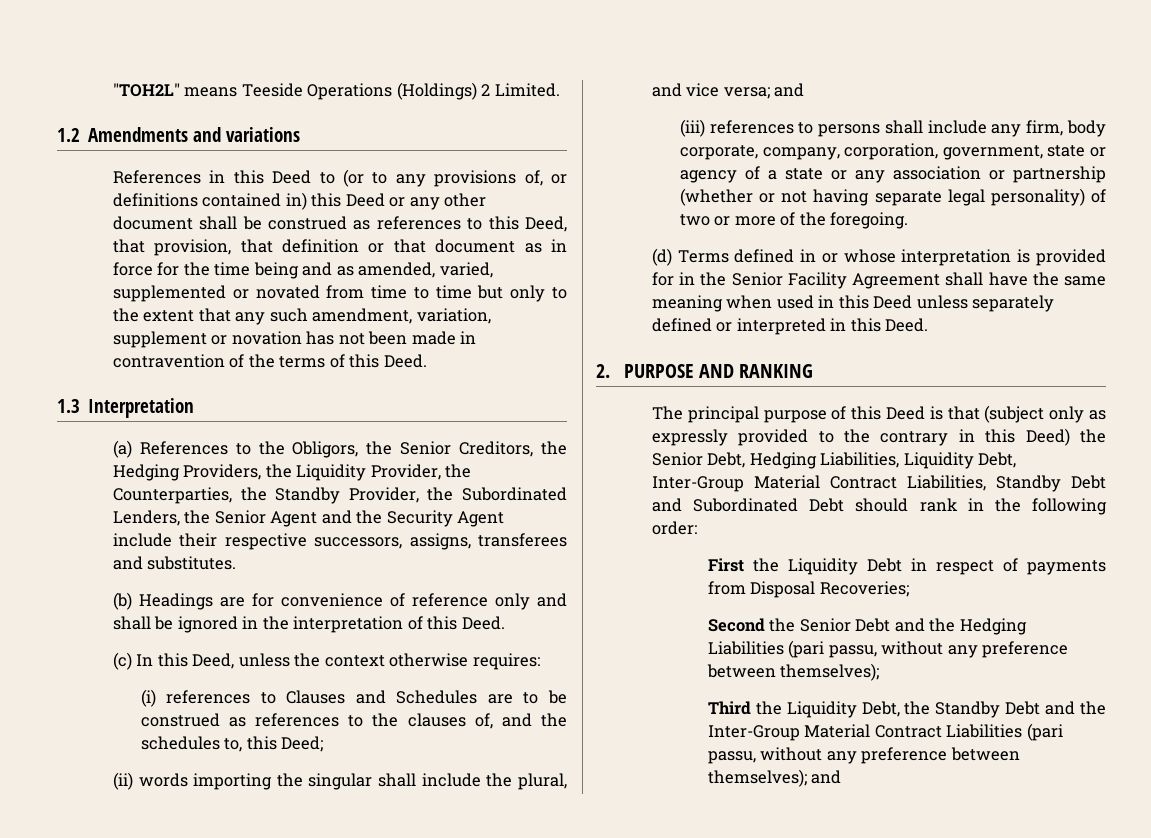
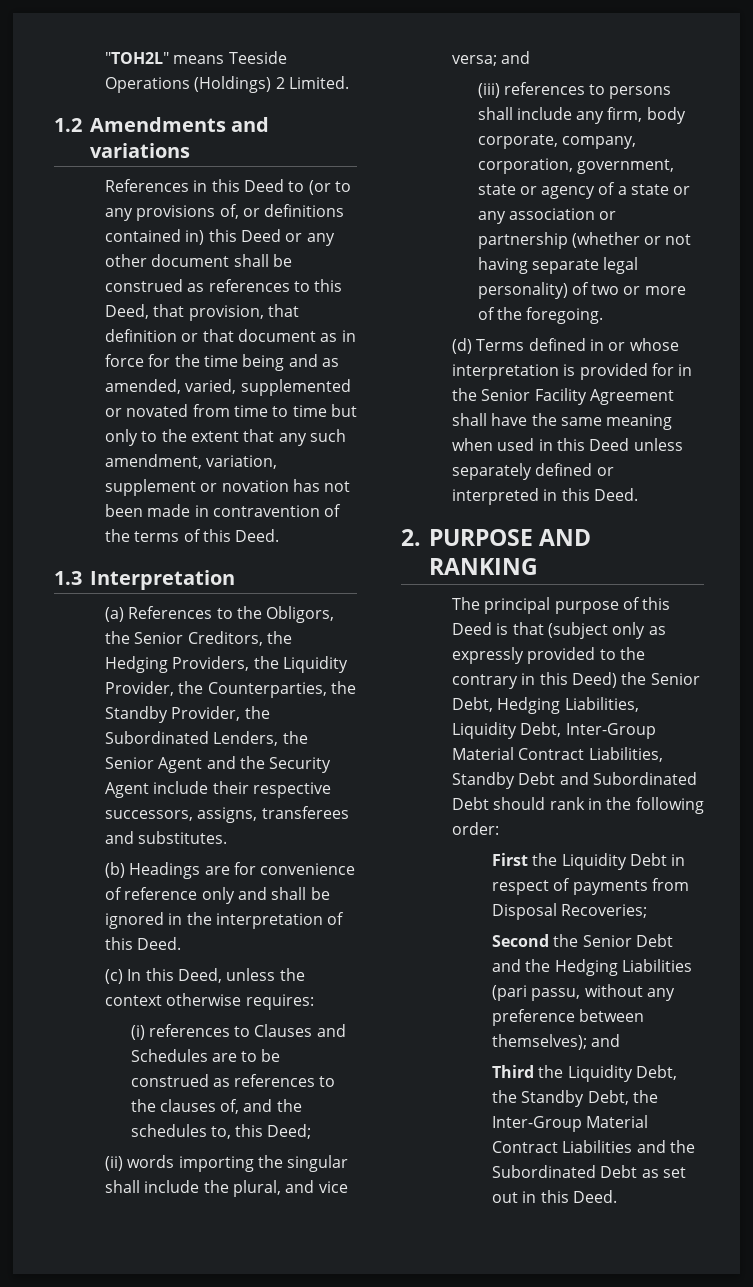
- Second the Senior Debt and the Hedging Liabilities (pari passu, without any preference between themselves);
+ Second the Senior Debt and the Hedging Liabilities (pari passu, without any preference between themselves); and
- Third the Liquidity Debt, the Standby Debt and the Inter-Group Material Contract Liabilities (pari passu, without any preference between themselves); and
+ Third the Liquidity Debt, the Standby Debt, the Inter-Group Material Contract Liabilities and the Subordinated Debt as set out in this Deed.

